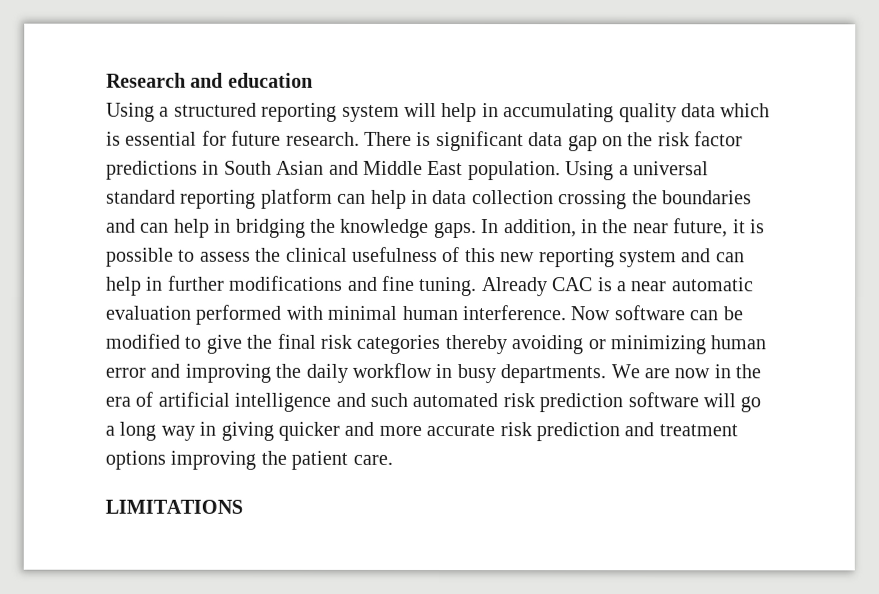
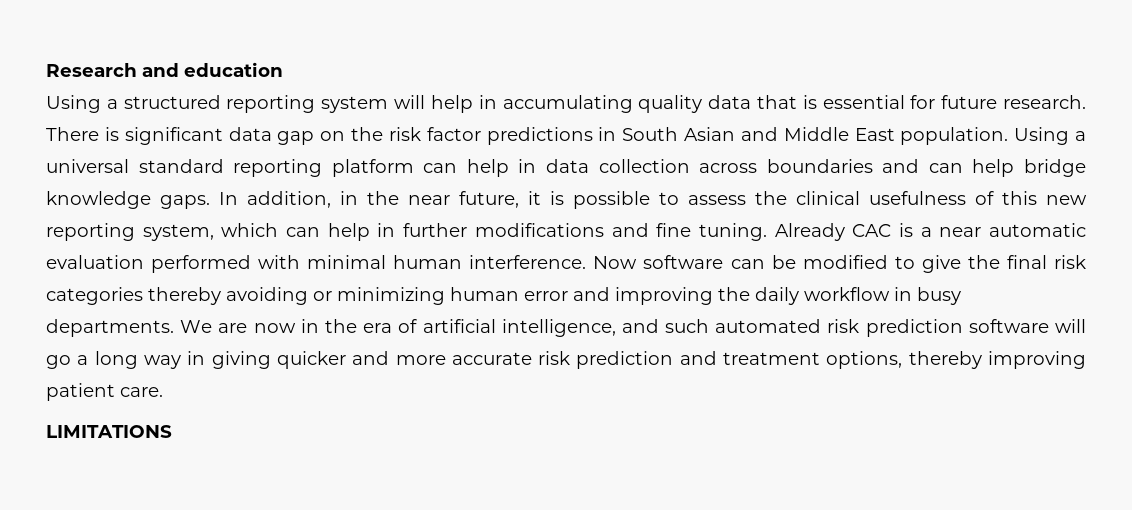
- Using a structured reporting system will help in accumulating quality data which is essential for future research.
+ Using a structured reporting system will help in accumulating quality data that is essential for future research.
- Using a universal standard reporting platform can help in data collection crossing the boundaries and can help in bridging the knowledge gaps.
+ Using a universal standard reporting platform can help in data collection across boundaries and can help bridge knowledge gaps.
- In addition, in the near future, it is possible to assess the clinical usefulness of this new reporting system and can help in further modifications and fine tuning.
+ In addition, in the near future, it is possible to assess the clinical usefulness of this new reporting system, which can help in further modifications and fine tuning.
- We are now in the era of artificial intelligence and such automated risk prediction software will go a long way in giving quicker and more accurate risk prediction and treatment options improving the patient care.
+ We are now in the era of artificial intelligence, and such automated risk prediction software will go a long way in giving quicker and more accurate risk prediction and treatment options, thereby improving patient care.

